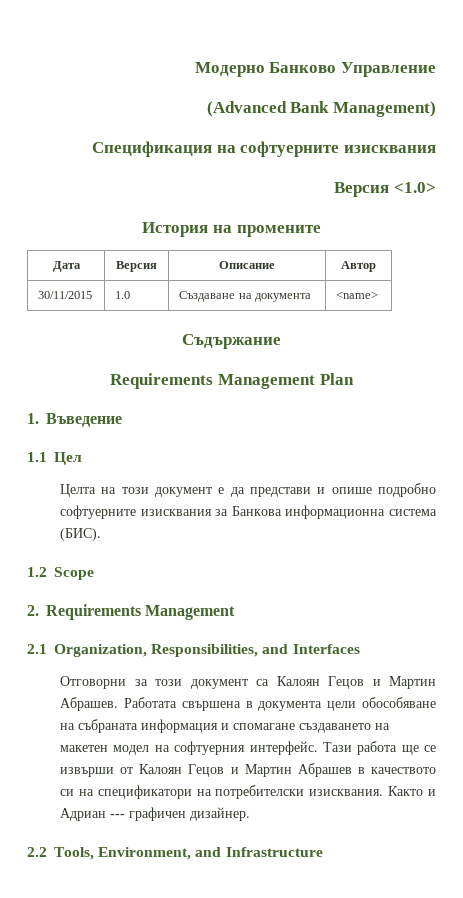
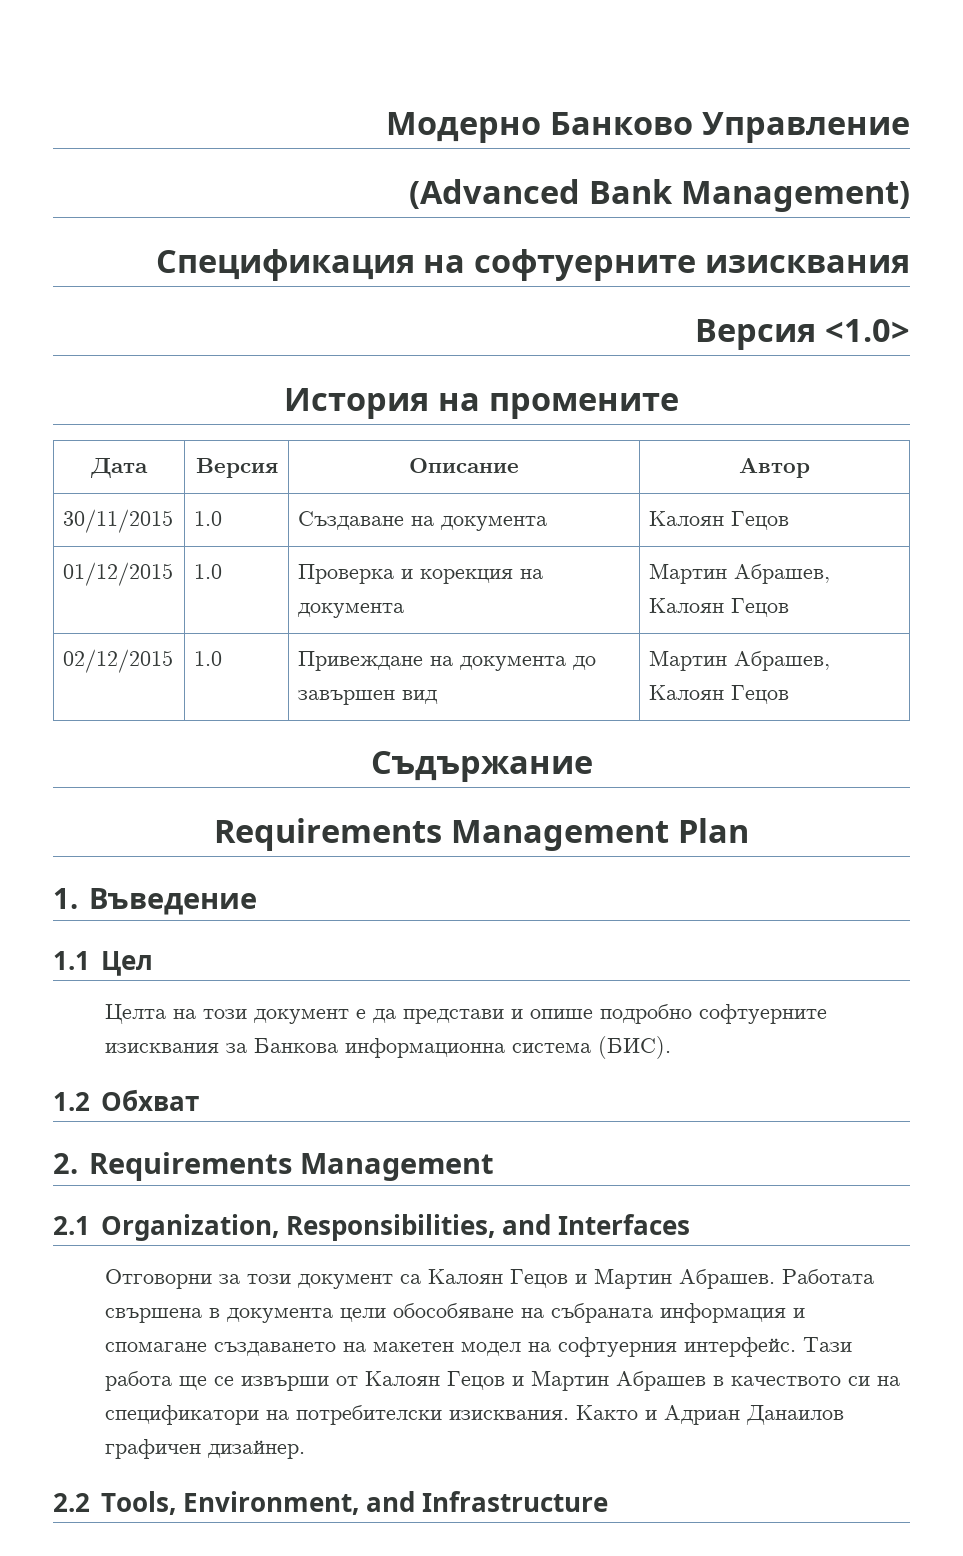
- 30/11/2015 | 1.0 | Създаване на документа | <name>
+ 30/11/2015 | 1.0 | Създаване на документа | Калоян Гецов
+ 01/12/2015 | 1.0 | Проверка и корекция на документа | Мартин Абрашев, Калоян Гецов
+ 02/12/2015 | 1.0 | Привеждане на документа до завършен вид | Мартин Абрашев, Калоян Гецов
- 1.2 Scope
+ 1.2 Обхват
- Както и Адриан --- графичен дизайнер.
+ Както и Адриан Данаилов графичен дизайнер.

